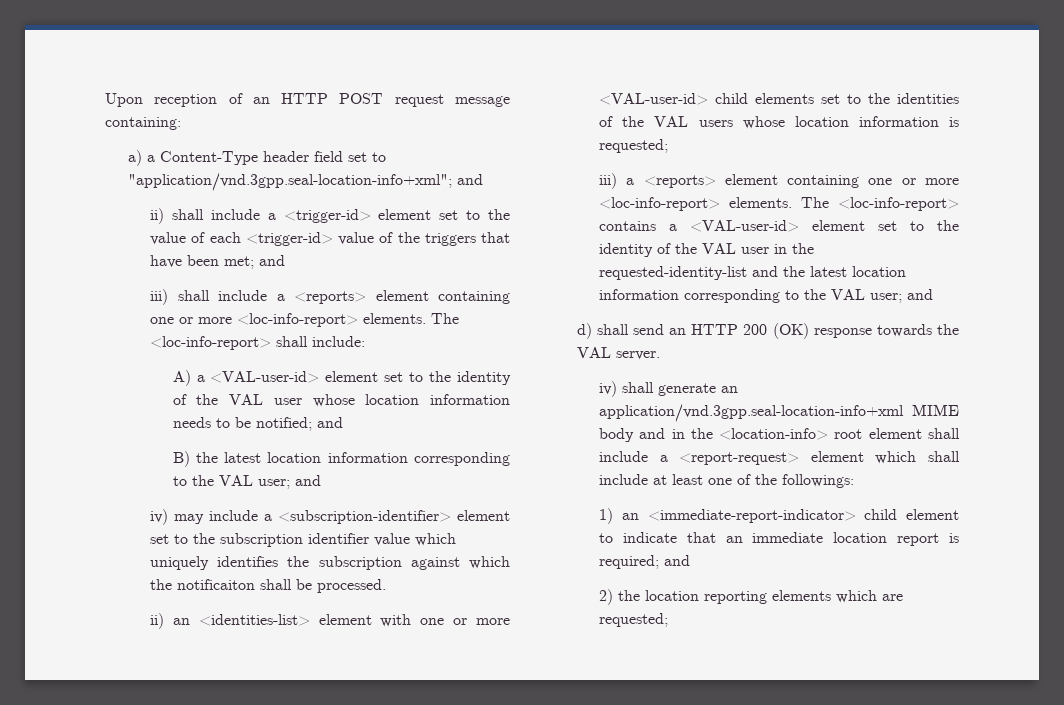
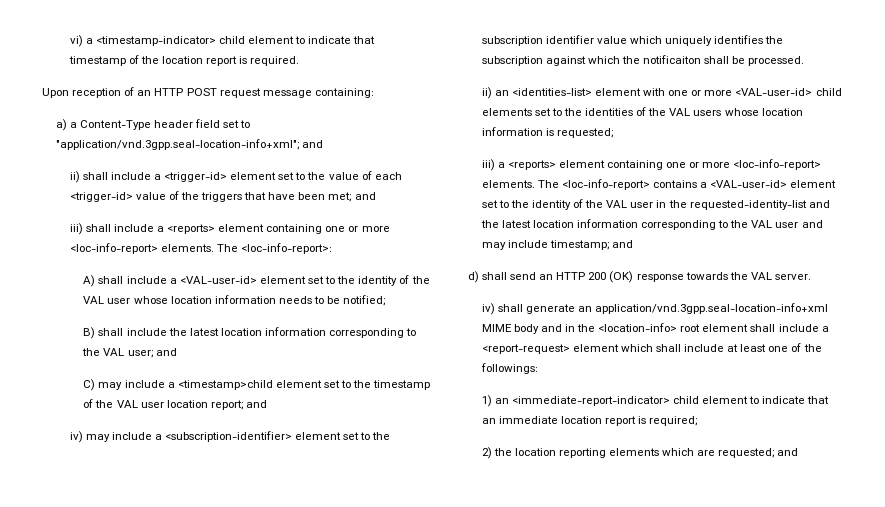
+ vi) a <timestamp-indicator> child element to indicate that timestamp of the location report is required.
- The <loc-info-report> shall include:
+ The <loc-info-report>:
- A) a <VAL-user-id> element set to the identity of the VAL user whose location information needs to be notified; and
+ A) shall include a <VAL-user-id> element set to the identity of the VAL user whose location information needs to be notified;
- B) the latest location information corresponding to the VAL user; and
+ B) shall include the latest location information corresponding to the VAL user; and
+ C) may include a <timestamp>child element set to the timestamp of the VAL user location report; and
- The <loc-info-report> contains a <VAL-user-id> element set to the identity of the VAL user in the requested-identity-list and the latest location information corresponding to the VAL user; and
+ The <loc-info-report> contains a <VAL-user-id> element set to the identity of the VAL user in the requested-identity-list and the latest location information corresponding to the VAL user and may include timestamp; and
- 1) an <immediate-report-indicator> child element to indicate that an immediate location report is required; and
+ 1) an <immediate-report-indicator> child element to indicate that an immediate location report is required;
- 2) the location reporting elements which are requested;
+ 2) the location reporting elements which are requested; and

